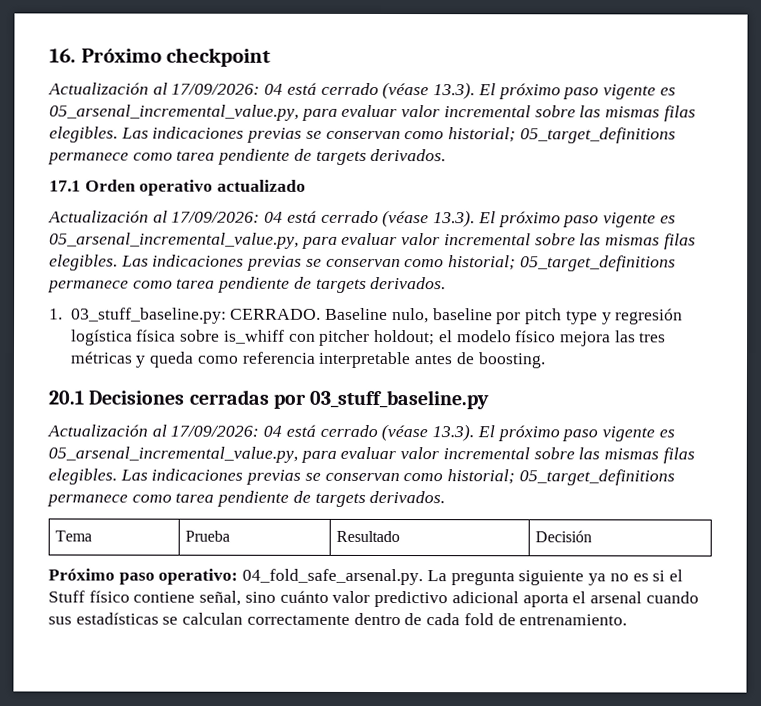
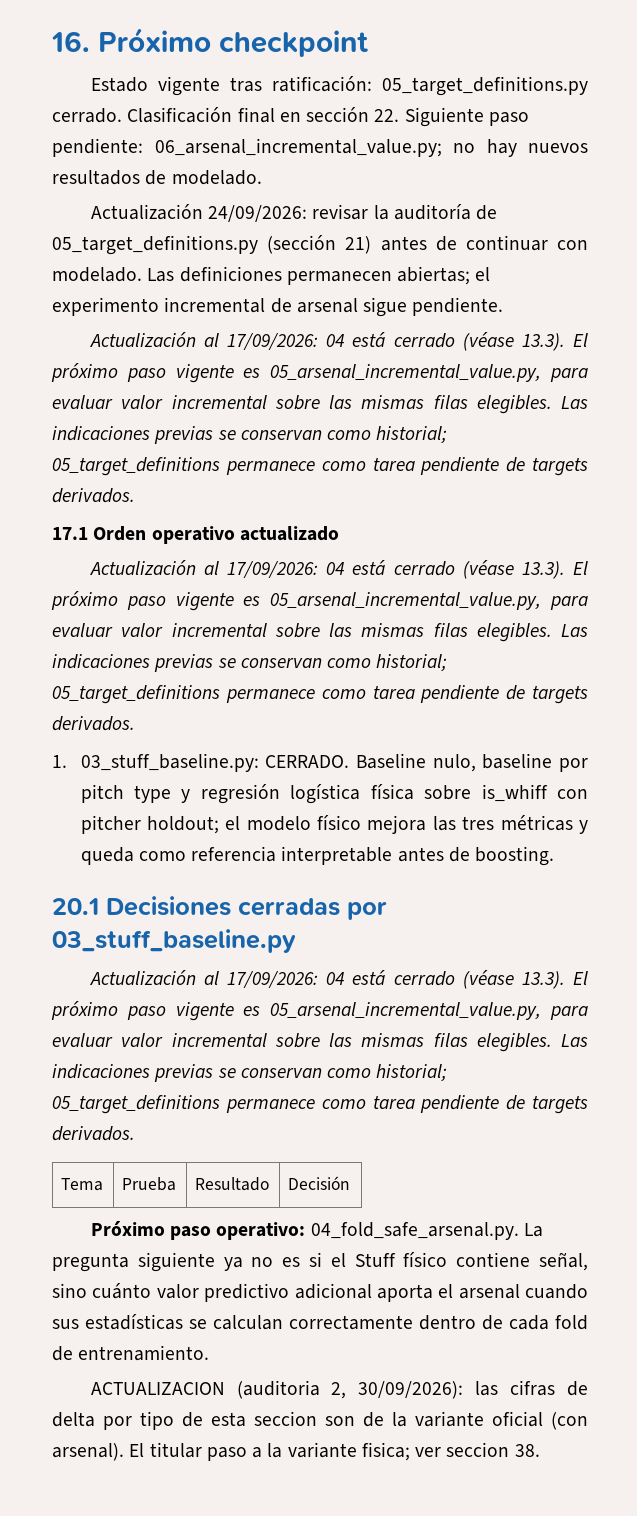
+ Estado vigente tras ratificación: 05_target_definitions.py cerrado. Clasificación final en sección 22. Siguiente paso pendiente: 06_arsenal_incremental_value.py; no hay nuevos resultados de modelado.
+ Actualización 24/09/2026: revisar la auditoría de 05_target_definitions.py (sección 21) antes de continuar con modelado. Las definiciones permanecen abiertas; el experimento incremental de arsenal sigue pendiente.
+ ACTUALIZACION (auditoria 2, 30/09/2026): las cifras de delta por tipo de esta seccion son de la variante oficial (con arsenal). El titular paso a la variante fisica; ver seccion 38.

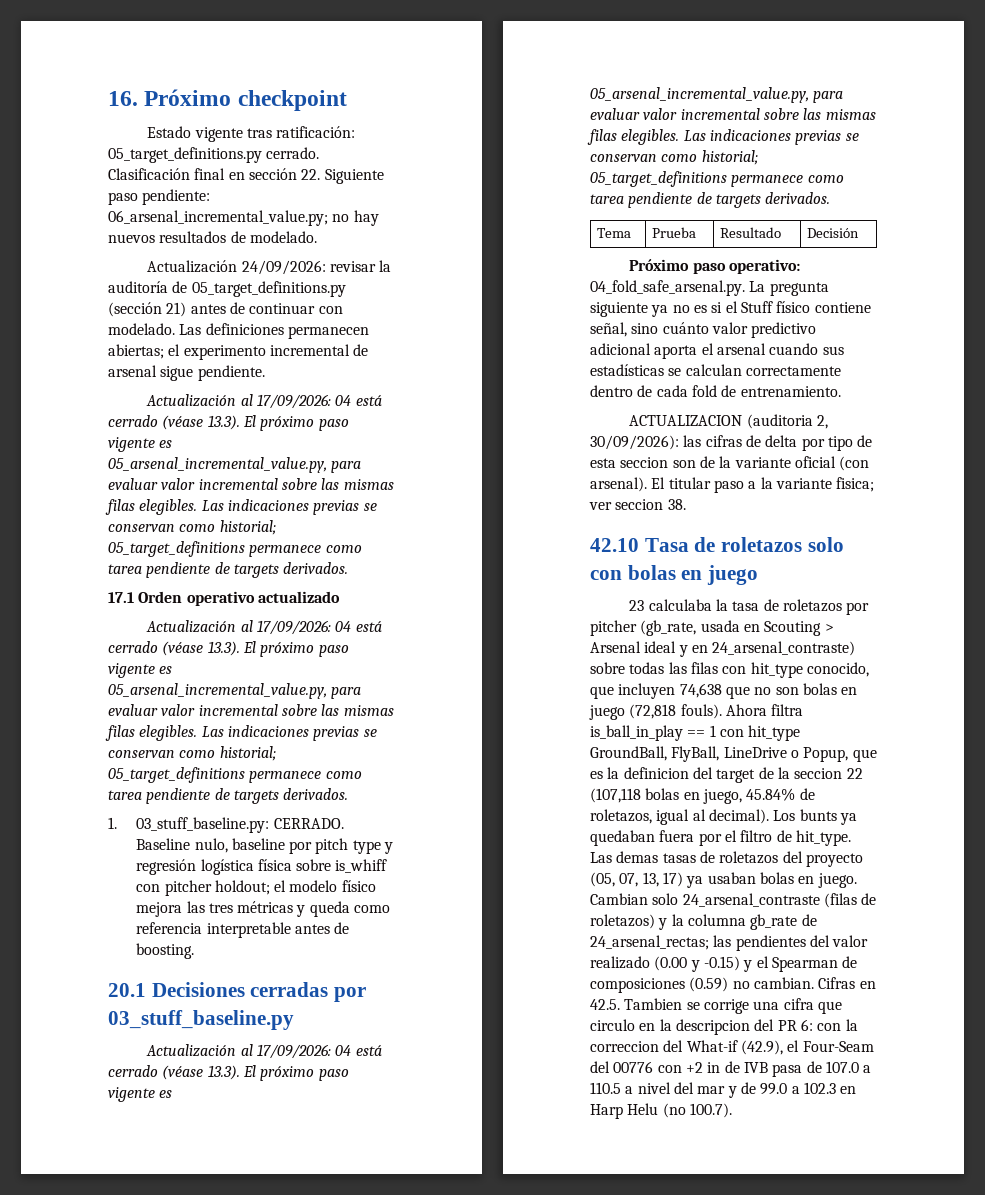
+ 42.10 Tasa de roletazos solo con bolas en juego
+ 23 calculaba la tasa de roletazos por pitcher (gb_rate, usada en Scouting > Arsenal ideal y en 24_arsenal_contraste) sobre todas las filas con hit_type conocido, que incluyen 74,638 que no son bolas en juego (72,818 fouls). Ahora filtra is_ball_in_play == 1 con hit_type GroundBall, FlyBall, LineDrive o Popup, que es la definicion del target de la seccion 22 (107,118 bolas en juego, 45.84% de roletazos, igual al decimal). Los bunts ya quedaban fuera por el filtro de hit_type. Las demas tasas de roletazos del proyecto (05, 07, 13, 17) ya usaban bolas en juego. Cambian solo 24_arsenal_contraste (filas de roletazos) y la columna gb_rate de 24_arsenal_rectas; las pendientes del valor realizado (0.00 y -0.15) y el Spearman de composiciones (0.59) no cambian. Cifras en 42.5. Tambien se corrige una cifra que circulo en la descripcion del PR 6: con la correccion del What-if (42.9), el Four-Seam del 00776 con +2 in de IVB pasa de 107.0 a 110.5 a nivel del mar y de 99.0 a 102.3 en Harp Helu (no 100.7).

